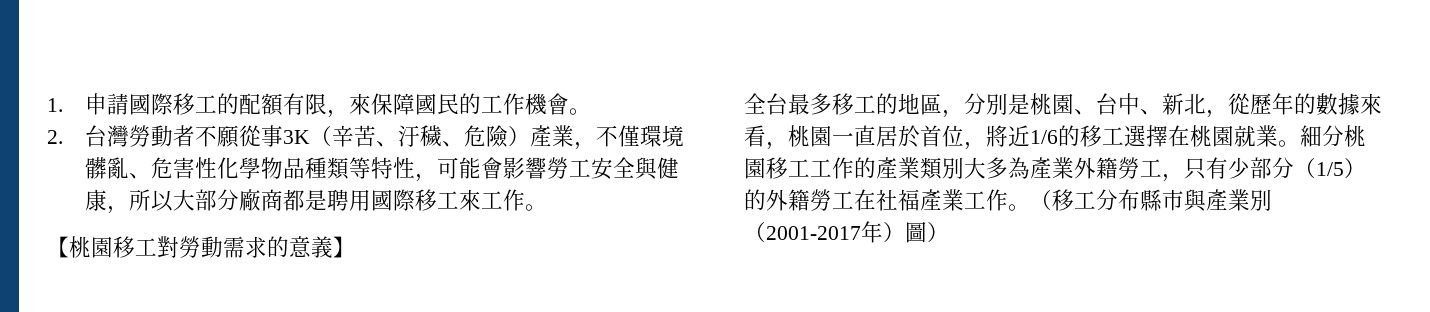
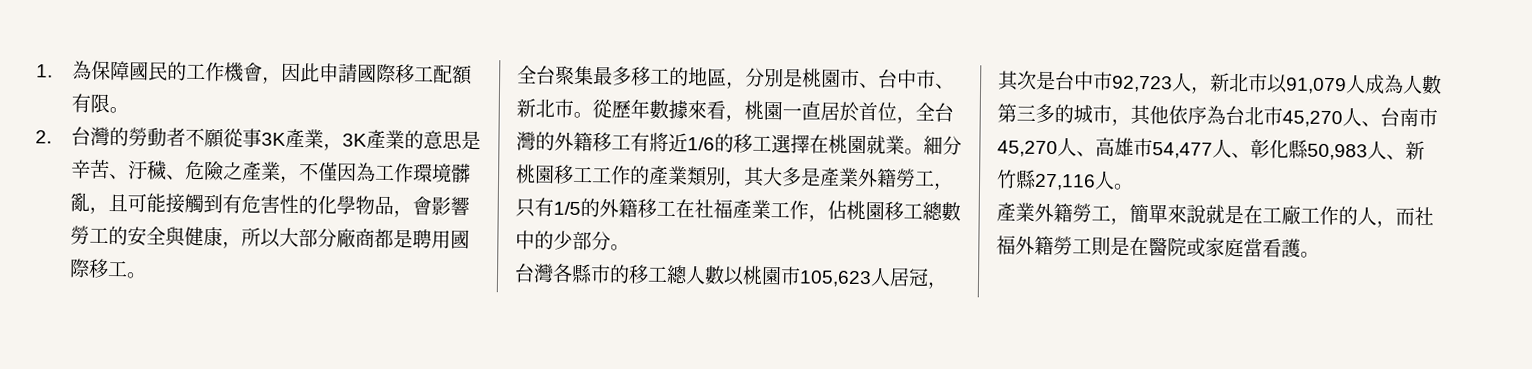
- 1.申請國際移工的配額有限，來保障國民的工作機會。
+ 1.為保障國民的工作機會，因此申請國際移工配額有限。
- 2.台灣勞動者不願從事3K（辛苦、汙穢、危險）產業，不僅環境髒亂、危害性化學物品種類等特性，可能會影響勞工安全與健康，所以大部分廠商都是聘用國際移工來工作。
- 【桃園移工對勞動需求的意義】
- 全台最多移工的地區，分別是桃園、台中、新北，從歷年的數據來看，桃園一直居於首位，將近1/6的移工選擇在桃園就業。
+ 2.台灣的勞動者不願從事3K產業，3K產業的意思是辛苦、汙穢、危險之產業，不僅因為工作環境髒亂，且可能接觸到有危害性的化學物品，會影響勞工的安全與健康，所以大部分廠商都是聘用國際移工。
+ 全台聚集最多移工的地區，分別是桃園市、台中市、新北市。從歷年數據來看，桃園一直居於首位，全台灣的外籍移工有將近1/6的移工選擇在桃園就業。
- 細分桃園移工工作的產業類別大多為產業外籍勞工，只有少部分（1/5）的外籍勞工在社福產業工作。（移工分布縣市與產業別（2001-2017年）圖）
+ 細分桃園移工工作的產業類別，其大多是產業外籍勞工，只有1/5的外籍移工在社福產業工作，佔桃園移工總數中的少部分。
+ 台灣各縣市的移工總人數以桃園市105,623人居冠，其次是台中市92,723人，新北市以91,079人成為人數第三多的城市，其他依序為台北市45,270人、台南市45,270人、高雄市54,477人、彰化縣50,983人、新竹縣27,116人。
+ 產業外籍勞工，簡單來說就是在工廠工作的人，而社福外籍勞工則是在醫院或家庭當看護。

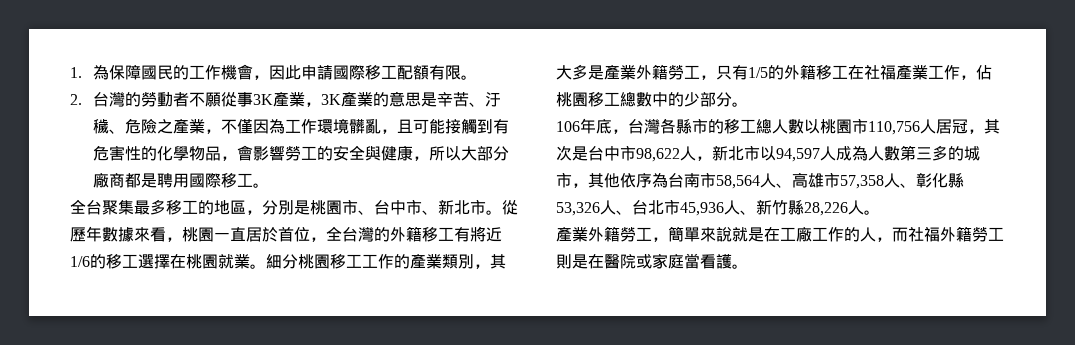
- 台灣各縣市的移工總人數以桃園市105,623人居冠，其次是台中市92,723人，新北市以91,079人成為人數第三多的城市，其他依序為台北市45,270人、台南市45,270人、高雄市54,477人、彰化縣50,983人、新竹縣27,116人。
+ 106年底，台灣各縣市的移工總人數以桃園市110,756人居冠，其次是台中市98,622人，新北市以94,597人成為人數第三多的城市，其他依序為台南市58,564人、高雄市57,358人、彰化縣53,326人、台北市45,936人、新竹縣28,226人。

